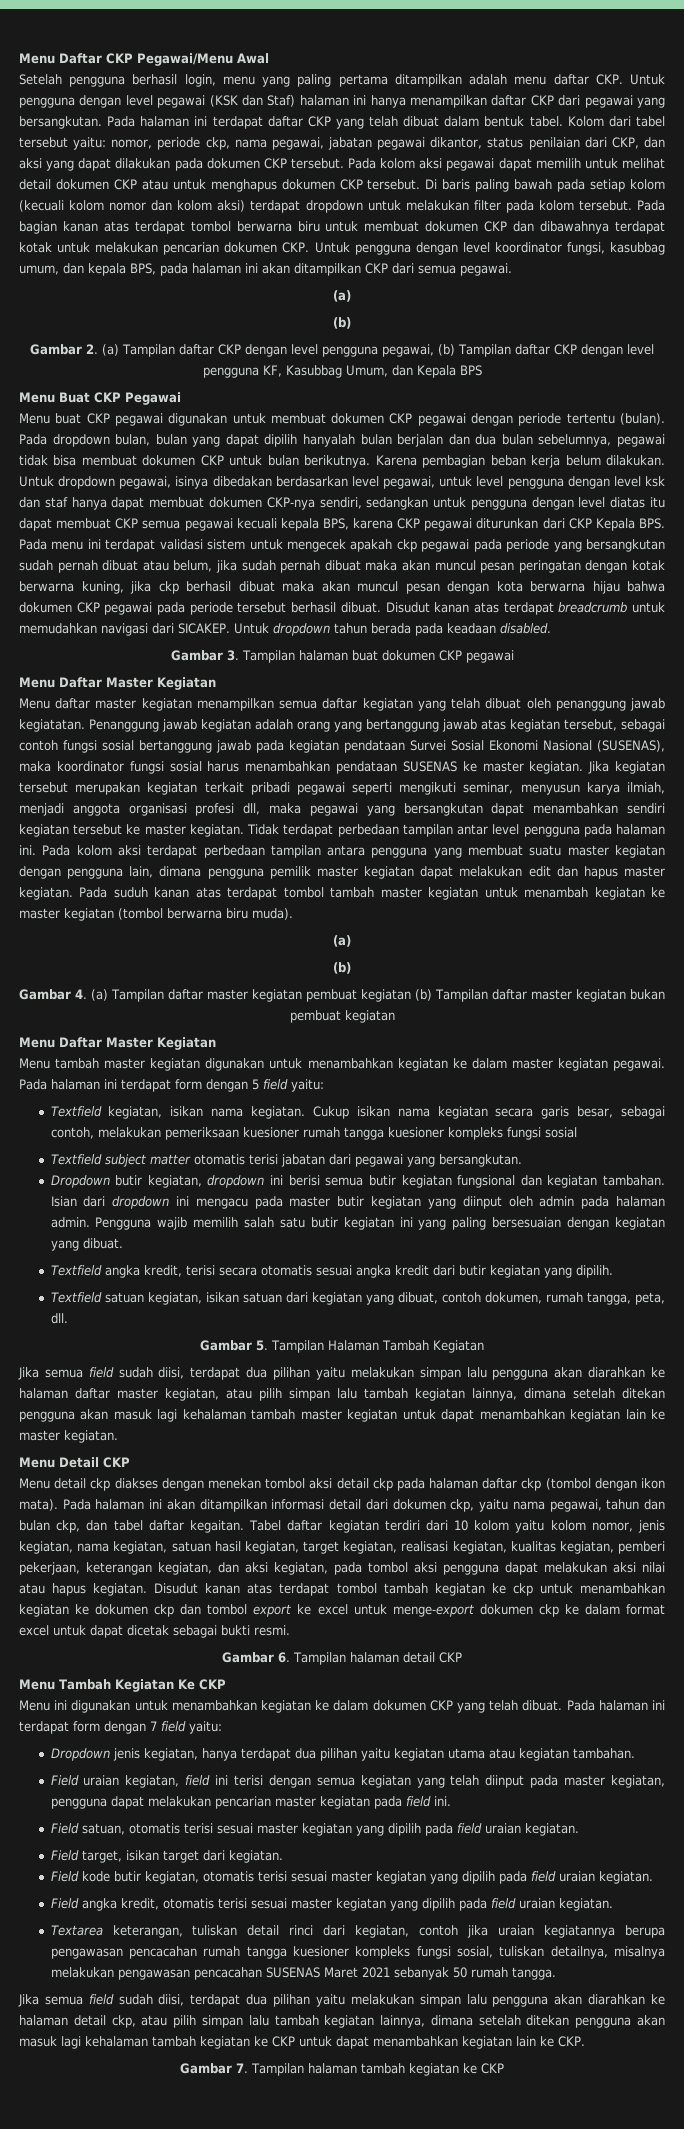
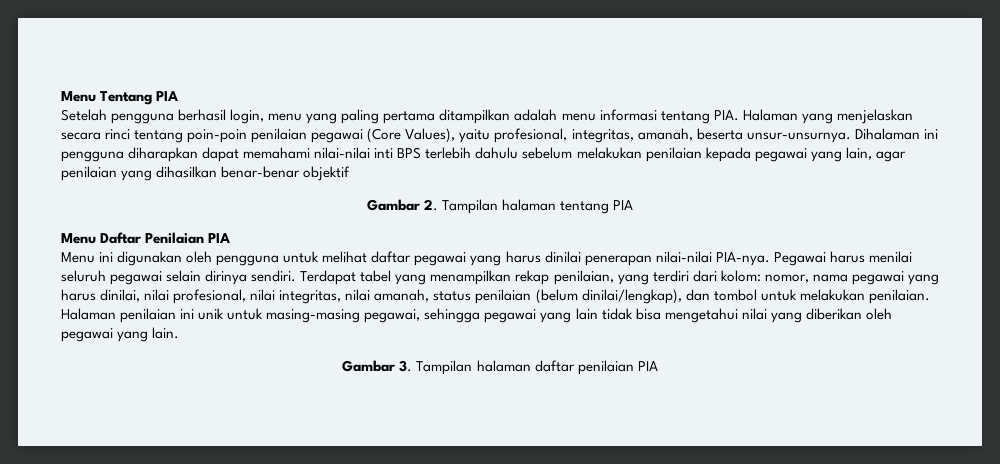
- Menu Daftar CKP Pegawai/Menu Awal
+ Menu Tentang PIA
- Setelah pengguna berhasil login, menu yang paling pertama ditampilkan adalah menu daftar CKP. Untuk pengguna dengan level pegawai (KSK dan Staf) halaman ini hanya menampilkan daftar CKP dari pegawai yang bersangkutan. Pada halaman ini terdapat daftar CKP yang telah dibuat dalam bentuk tabel. Kolom dari tabel tersebut yaitu: nomor, periode ckp, nama pegawai, jabatan pegawai dikantor, status penilaian dari CKP, dan aksi yang dapat dilakukan pada dokumen CKP tersebut. Pada kolom aksi pegawai dapat memilih untuk melihat detail dokumen CKP atau untuk menghapus dokumen CKP tersebut. Di baris paling bawah pada setiap kolom (kecuali kolom nomor dan kolom aksi) terdapat dropdown untuk melakukan filter pada kolom tersebut. Pada bagian kanan atas terdapat tombol berwarna biru untuk membuat dokumen CKP dan dibawahnya terdapat kotak untuk melakukan pencarian dokumen CKP. Untuk pengguna dengan level koordinator fungsi, kasubbag umum, dan kepala BPS, pada halaman ini akan ditampilkan CKP dari semua pegawai.
- (a)
- (b)
- Gambar 2. (a) Tampilan daftar CKP dengan level pengguna pegawai, (b) Tampilan daftar CKP dengan level pengguna KF, Kasubbag Umum, dan Kepala BPS
- Menu Buat CKP Pegawai
- Menu buat CKP pegawai digunakan untuk membuat dokumen CKP pegawai dengan periode tertentu (bulan). Pada dropdown bulan, bulan yang dapat dipilih hanyalah bulan berjalan dan dua bulan sebelumnya, pegawai tidak bisa membuat dokumen CKP untuk bulan berikutnya. Karena pembagian beban kerja belum dilakukan. Untuk dropdown pegawai, isinya dibedakan berdasarkan level pegawai, untuk level pengguna dengan level ksk dan staf hanya dapat membuat dokumen CKP-nya sendiri, sedangkan untuk pengguna dengan level diatas itu dapat membuat CKP semua pegawai kecuali kepala BPS, karena CKP pegawai diturunkan dari CKP Kepala BPS. Pada menu ini terdapat validasi sistem untuk mengecek apakah ckp pegawai pada periode yang bersangkutan sudah pernah dibuat atau belum, jika sudah pernah dibuat maka akan muncul pesan peringatan dengan kotak berwarna kuning, jika ckp berhasil dibuat maka akan muncul pesan dengan kota berwarna hijau bahwa dokumen CKP pegawai pada periode tersebut berhasil dibuat. Disudut kanan atas terdapat breadcrumb untuk memudahkan navigasi dari SICAKEP. Untuk dropdown tahun berada pada keadaan disabled.
- Gambar 3. Tampilan halaman buat dokumen CKP pegawai
- Menu Daftar Master Kegiatan
- Menu daftar master kegiatan menampilkan semua daftar kegiatan yang telah dibuat oleh penanggung jawab kegiatatan. Penanggung jawab kegiatan adalah orang yang bertanggung jawab atas kegiatan tersebut, sebagai contoh fungsi sosial bertanggung jawab pada kegiatan pendataan Survei Sosial Ekonomi Nasional (SUSENAS), maka koordinator fungsi sosial harus menambahkan pendataan SUSENAS ke master kegiatan. Jika kegiatan tersebut merupakan kegiatan terkait pribadi pegawai seperti mengikuti seminar, menyusun karya ilmiah, menjadi anggota organisasi profesi dll, maka pegawai yang bersangkutan dapat menambahkan sendiri kegiatan tersebut ke master kegiatan. Tidak terdapat perbedaan tampilan antar level pengguna pada halaman ini. Pada kolom aksi terdapat perbedaan tampilan antara pengguna yang membuat suatu master kegiatan dengan pengguna lain, dimana pengguna pemilik master kegiatan dapat melakukan edit dan hapus master kegiatan. Pada suduh kanan atas terdapat tombol tambah master kegiatan untuk menambah kegiatan ke master kegiatan (tombol berwarna biru muda).
- (a)
- (b)
- Gambar 4. (a) Tampilan daftar master kegiatan pembuat kegiatan (b) Tampilan daftar master kegiatan bukan pembuat kegiatan
- Menu Daftar Master Kegiatan
- Menu tambah master kegiatan digunakan untuk menambahkan kegiatan ke dalam master kegiatan pegawai. Pada halaman ini terdapat form dengan 5 field yaitu:
- Textfield kegiatan, isikan nama kegiatan. Cukup isikan nama kegiatan secara garis besar, sebagai contoh, melakukan pemeriksaan kuesioner rumah tangga kuesioner kompleks fungsi sosial
- Textfield subject matter otomatis terisi jabatan dari pegawai yang bersangkutan.
- Dropdown butir kegiatan, dropdown ini berisi semua butir kegiatan fungsional dan kegiatan tambahan. Isian dari dropdown ini mengacu pada master butir kegiatan yang diinput oleh admin pada halaman admin. Pengguna wajib memilih salah satu butir kegiatan ini yang paling bersesuaian dengan kegiatan yang dibuat.
- Textfield angka kredit, terisi secara otomatis sesuai angka kredit dari butir kegiatan yang dipilih.
- Textfield satuan kegiatan, isikan satuan dari kegiatan yang dibuat, contoh dokumen, rumah tangga, peta, dll.
- Gambar 5. Tampilan Halaman Tambah Kegiatan
- Jika semua field sudah diisi, terdapat dua pilihan yaitu melakukan simpan lalu pengguna akan diarahkan ke halaman daftar master kegiatan, atau pilih simpan lalu tambah kegiatan lainnya, dimana setelah ditekan pengguna akan masuk lagi kehalaman tambah master kegiatan untuk dapat menambahkan kegiatan lain ke master kegiatan.
- Menu Detail CKP
- Menu detail ckp diakses dengan menekan tombol aksi detail ckp pada halaman daftar ckp (tombol dengan ikon mata). Pada halaman ini akan ditampilkan informasi detail dari dokumen ckp, yaitu nama pegawai, tahun dan bulan ckp, dan tabel daftar kegaitan. Tabel daftar kegiatan terdiri dari 10 kolom yaitu kolom nomor, jenis kegiatan, nama kegiatan, satuan hasil kegiatan, target kegiatan, realisasi kegiatan, kualitas kegiatan, pemberi pekerjaan, keterangan kegiatan, dan aksi kegiatan, pada tombol aksi pengguna dapat melakukan aksi nilai atau hapus kegiatan. Disudut kanan atas terdapat tombol tambah kegiatan ke ckp untuk menambahkan kegiatan ke dokumen ckp dan tombol export ke excel untuk menge-export dokumen ckp ke dalam format excel untuk dapat dicetak sebagai bukti resmi.
- Gambar 6. Tampilan halaman detail CKP
- Menu Tambah Kegiatan Ke CKP
- Menu ini digunakan untuk menambahkan kegiatan ke dalam dokumen CKP yang telah dibuat. Pada halaman ini terdapat form dengan 7 field yaitu:
- Dropdown jenis kegiatan, hanya terdapat dua pilihan yaitu kegiatan utama atau kegiatan tambahan.
- Field uraian kegiatan, field ini terisi dengan semua kegiatan yang telah diinput pada master kegiatan, pengguna dapat melakukan pencarian master kegiatan pada field ini.
- Field satuan, otomatis terisi sesuai master kegiatan yang dipilih pada field uraian kegiatan.
- Field target, isikan target dari kegiatan.
- Field kode butir kegiatan, otomatis terisi sesuai master kegiatan yang dipilih pada field uraian kegiatan.
- Field angka kredit, otomatis terisi sesuai master kegiatan yang dipilih pada field uraian kegiatan.
- Textarea keterangan, tuliskan detail rinci dari kegiatan, contoh jika uraian kegiatannya berupa pengawasan pencacahan rumah tangga kuesioner kompleks fungsi sosial, tuliskan detailnya, misalnya melakukan pengawasan pencacahan SUSENAS Maret 2021 sebanyak 50 rumah tangga.
- Jika semua field sudah diisi, terdapat dua pilihan yaitu melakukan simpan lalu pengguna akan diarahkan ke halaman detail ckp, atau pilih simpan lalu tambah kegiatan lainnya, dimana setelah ditekan pengguna akan masuk lagi kehalaman tambah kegiatan ke CKP untuk dapat menambahkan kegiatan lain ke CKP.
- Gambar 7. Tampilan halaman tambah kegiatan ke CKP
+ Setelah pengguna berhasil login, menu yang paling pertama ditampilkan adalah menu informasi tentang PIA. Halaman yang menjelaskan secara rinci tentang poin-poin penilaian pegawai (Core Values), yaitu profesional, integritas, amanah, beserta unsur-unsurnya. Dihalaman ini pengguna diharapkan dapat memahami nilai-nilai inti BPS terlebih dahulu sebelum melakukan penilaian kepada pegawai yang lain, agar penilaian yang dihasilkan benar-benar objektif
+ Gambar 2. Tampilan halaman tentang PIA
+ Menu Daftar Penilaian PIA
+ Menu ini digunakan oleh pengguna untuk melihat daftar pegawai yang harus dinilai penerapan nilai-nilai PIA-nya. Pegawai harus menilai seluruh pegawai selain dirinya sendiri. Terdapat tabel yang menampilkan rekap penilaian, yang terdiri dari kolom: nomor, nama pegawai yang harus dinilai, nilai profesional, nilai integritas, nilai amanah, status penilaian (belum dinilai/lengkap), dan tombol untuk melakukan penilaian. Halaman penilaian ini unik untuk masing-masing pegawai, sehingga pegawai yang lain tidak bisa mengetahui nilai yang diberikan oleh pegawai yang lain.
+ Gambar 3. Tampilan halaman daftar penilaian PIA

